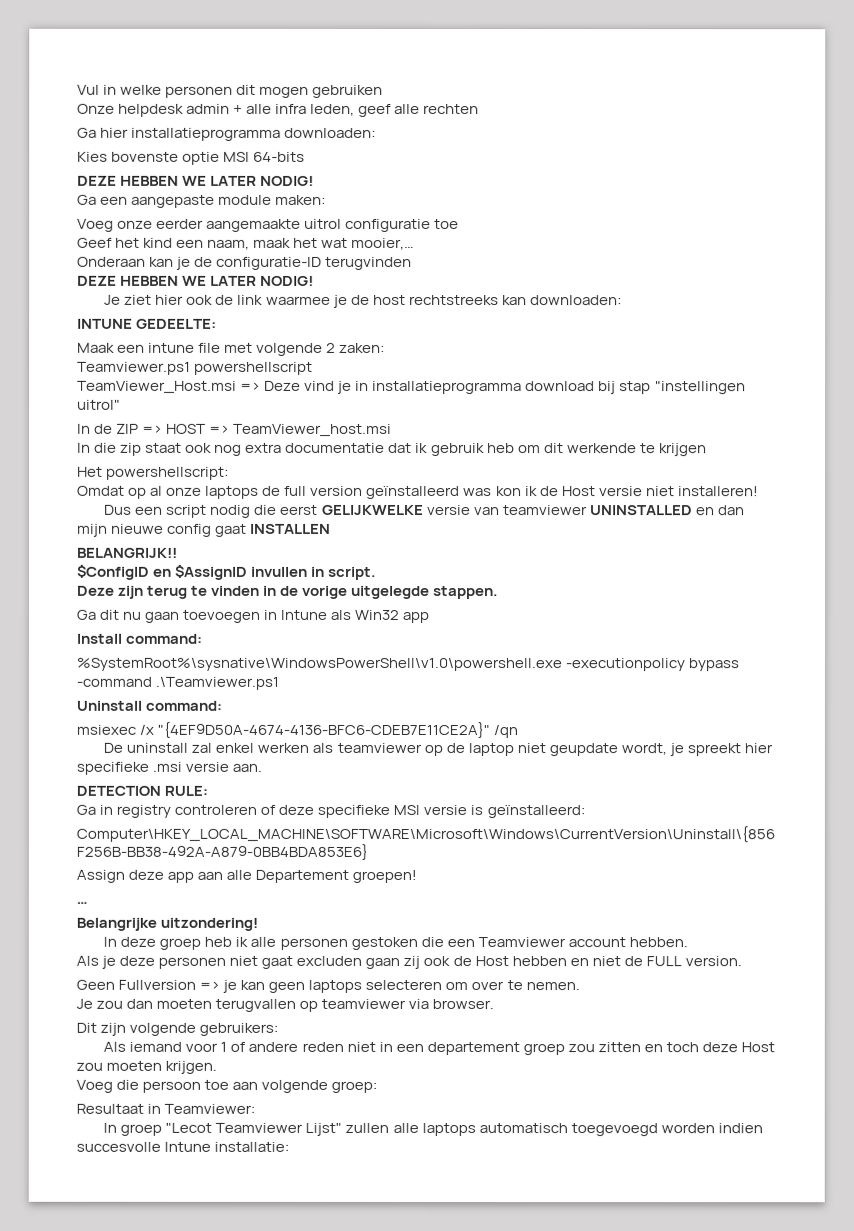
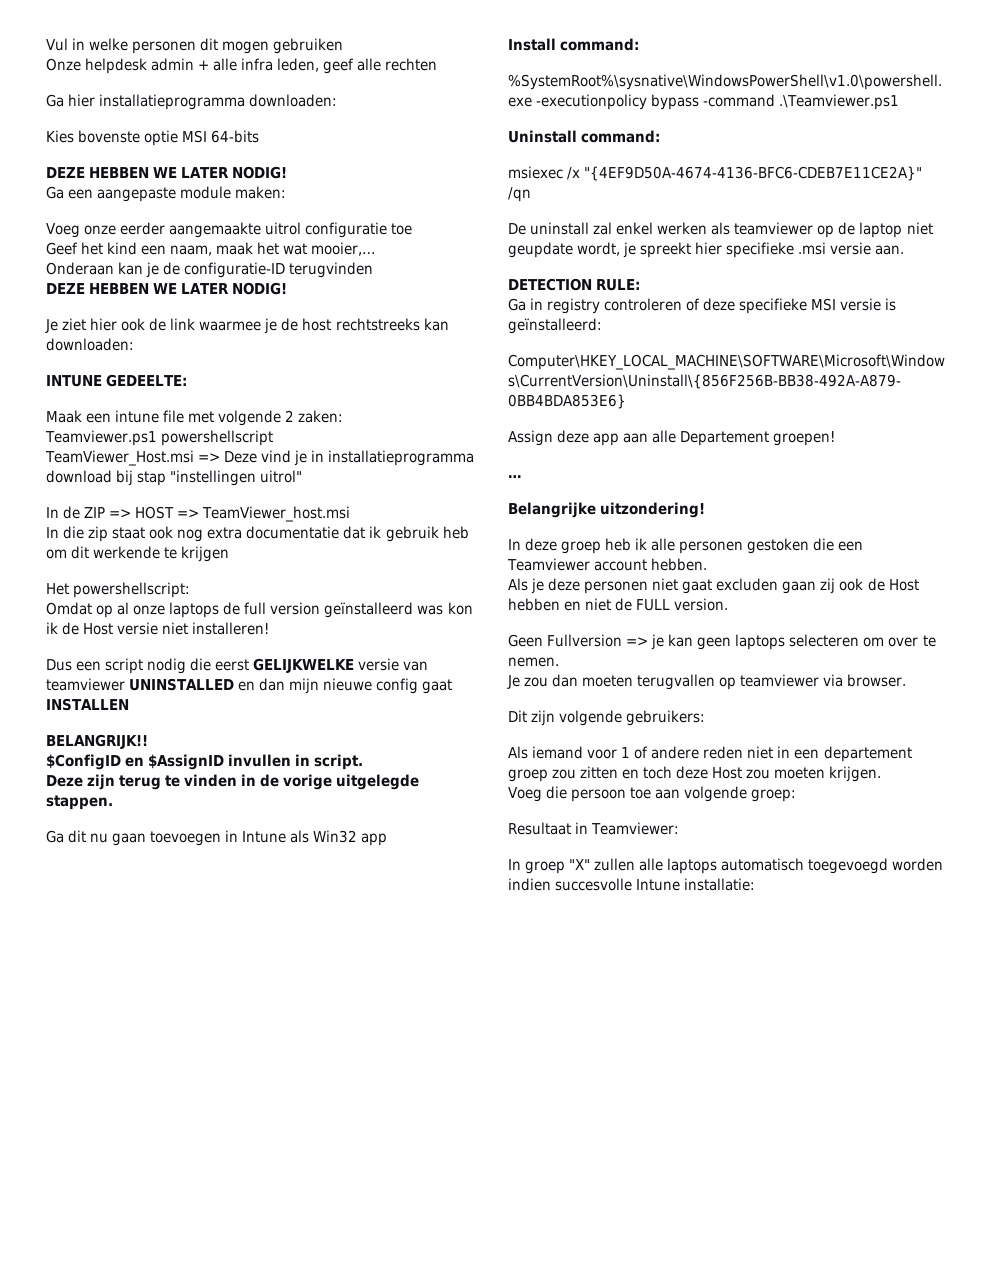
- In groep "Lecot Teamviewer Lijst" zullen alle laptops automatisch toegevoegd worden indien succesvolle Intune installatie:
+ In groep "X" zullen alle laptops automatisch toegevoegd worden indien succesvolle Intune installatie:

